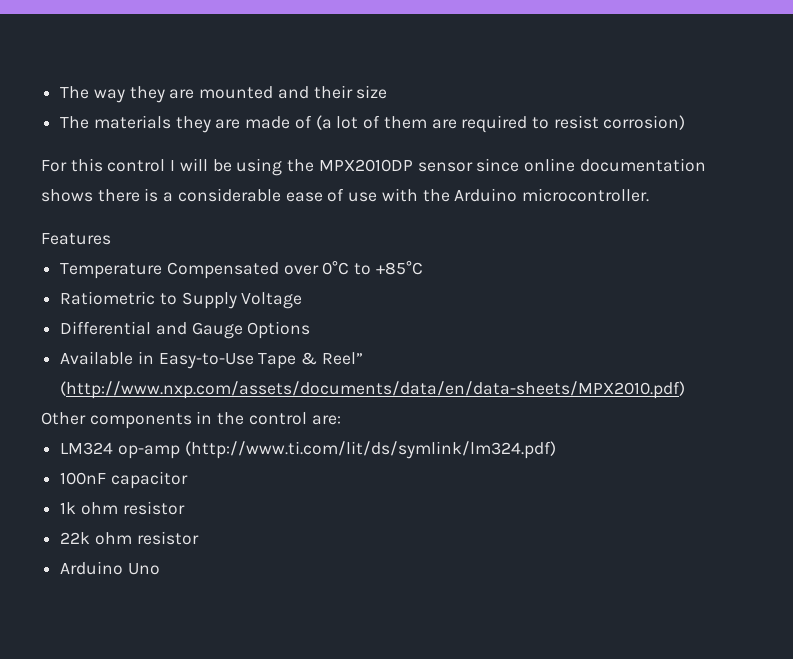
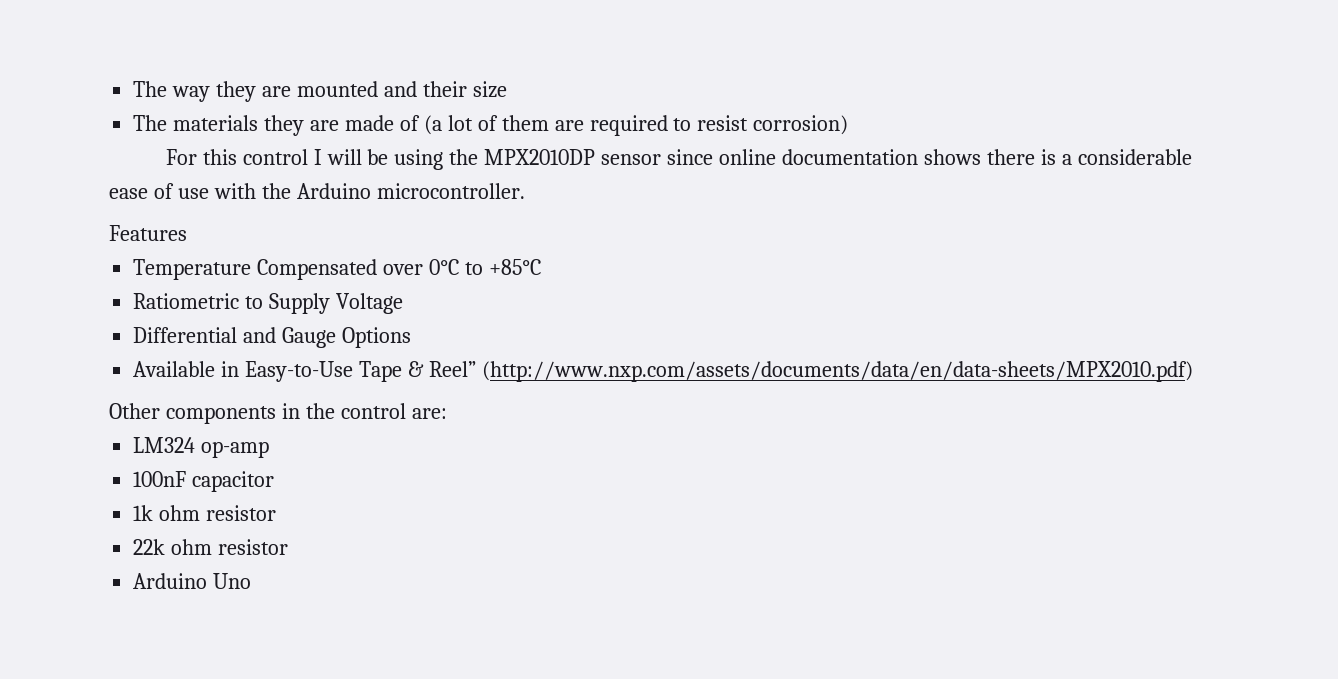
- LM324 op-amp (http://www.ti.com/lit/ds/symlink/lm324.pdf)
+ LM324 op-amp

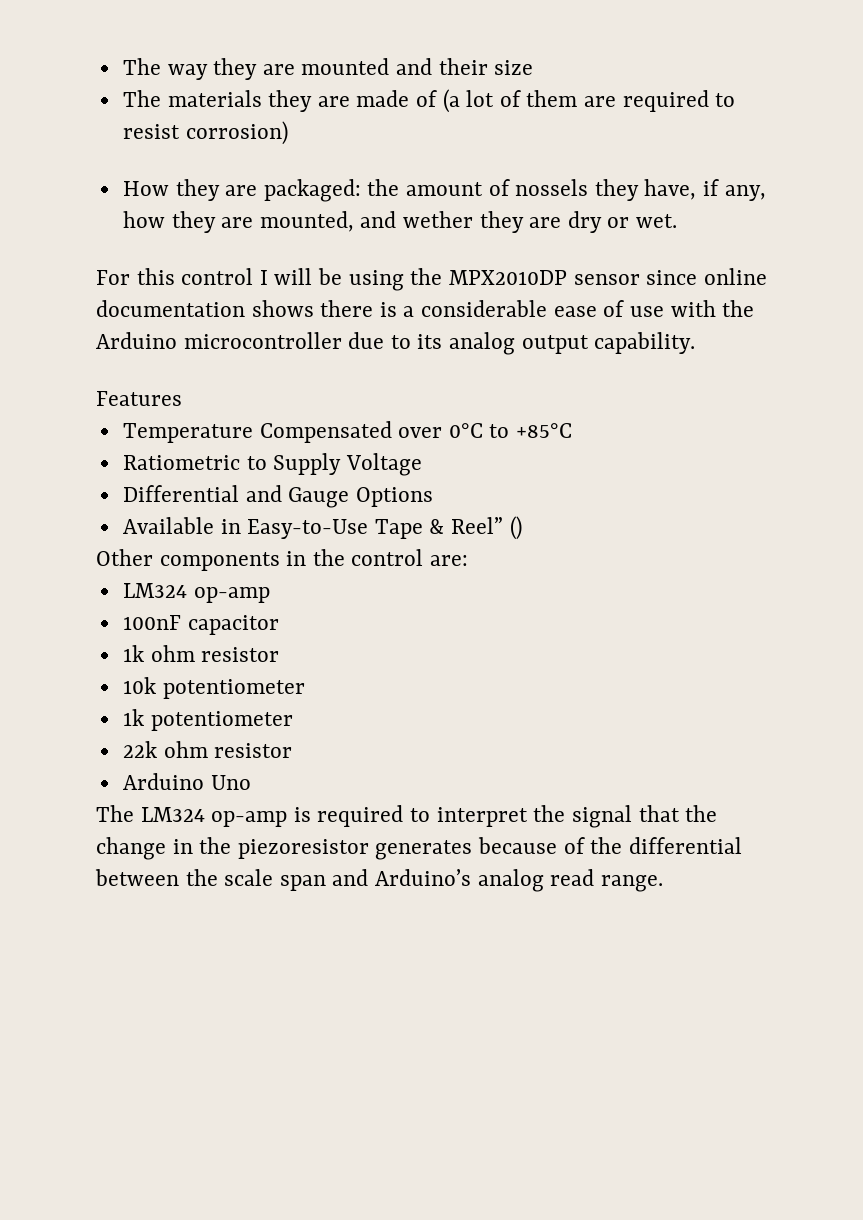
+ How they are packaged: the amount of nossels they have, if any, how they are mounted, and wether they are dry or wet.
- For this control I will be using the MPX2010DP sensor since online documentation shows there is a considerable ease of use with the Arduino microcontroller.
+ For this control I will be using the MPX2010DP sensor since online documentation shows there is a considerable ease of use with the Arduino microcontroller due to its analog output capability.
- Available in Easy-to-Use Tape & Reel” (http://www.nxp.com/assets/documents/data/en/data-sheets/MPX2010.pdf)
+ Available in Easy-to-Use Tape & Reel” ()
+ 10k potentiometer
+ 1k potentiometer
+ The LM324 op-amp is required to interpret the signal that the change in the piezoresistor generates because of the differential between the scale span and Arduino’s analog read range.

